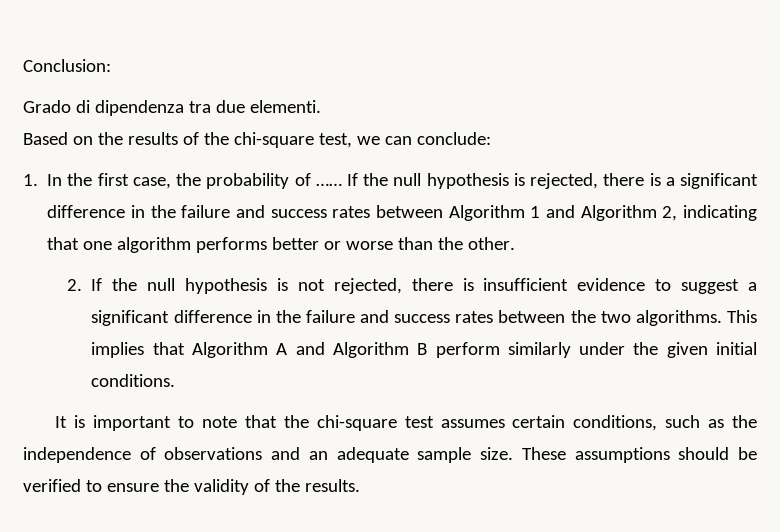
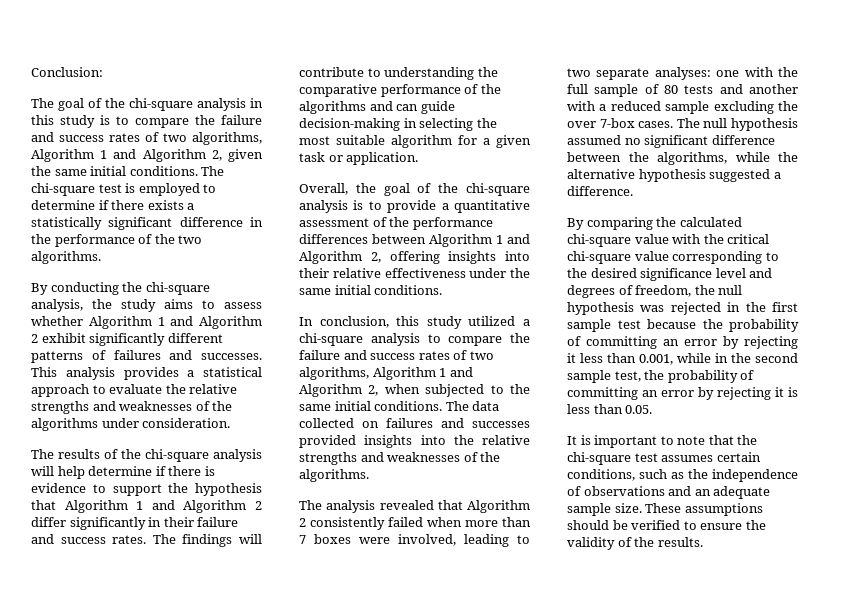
- Grado di dipendenza tra due elementi.
- Based on the results of the chi-square test, we can conclude:
- 1. In the first case, the probability of …… If the null hypothesis is rejected, there is a significant difference in the failure and success rates between Algorithm 1 and Algorithm 2, indicating that one algorithm performs better or worse than the other.
- 2. If the null hypothesis is not rejected, there is insufficient evidence to suggest a significant difference in the failure and success rates between the two algorithms. This implies that Algorithm A and Algorithm B perform similarly under the given initial conditions.
+ The goal of the chi-square analysis in this study is to compare the failure and success rates of two algorithms, Algorithm 1 and Algorithm 2, given the same initial conditions. The chi-square test is employed to determine if there exists a statistically significant difference in the performance of the two algorithms.
+ By conducting the chi-square analysis, the study aims to assess whether Algorithm 1 and Algorithm 2 exhibit significantly different patterns of failures and successes. This analysis provides a statistical approach to evaluate the relative strengths and weaknesses of the algorithms under consideration.
+ The results of the chi-square analysis will help determine if there is evidence to support the hypothesis that Algorithm 1 and Algorithm 2 differ significantly in their failure and success rates. The findings will contribute to understanding the comparative performance of the algorithms and can guide decision-making in selecting the most suitable algorithm for a given task or application.
+ Overall, the goal of the chi-square analysis is to provide a quantitative assessment of the performance differences between Algorithm 1 and Algorithm 2, offering insights into their relative effectiveness under the same initial conditions.
+ In conclusion, this study utilized a chi-square analysis to compare the failure and success rates of two algorithms, Algorithm 1 and Algorithm 2, when subjected to the same initial conditions. The data collected on failures and successes provided insights into the relative strengths and weaknesses of the algorithms.
+ The analysis revealed that Algorithm 2 consistently failed when more than 7 boxes were involved, leading to two separate analyses: one with the full sample of 80 tests and another with a reduced sample excluding the over 7-box cases. The null hypothesis assumed no significant difference between the algorithms, while the alternative hypothesis suggested a difference.
+ By comparing the calculated chi-square value with the critical chi-square value corresponding to the desired significance level and degrees of freedom, the null hypothesis was rejected in the first sample test because the probability of committing an error by rejecting it less than 0.001, while in the second sample test, the probability of committing an error by rejecting it is less than 0.05.

